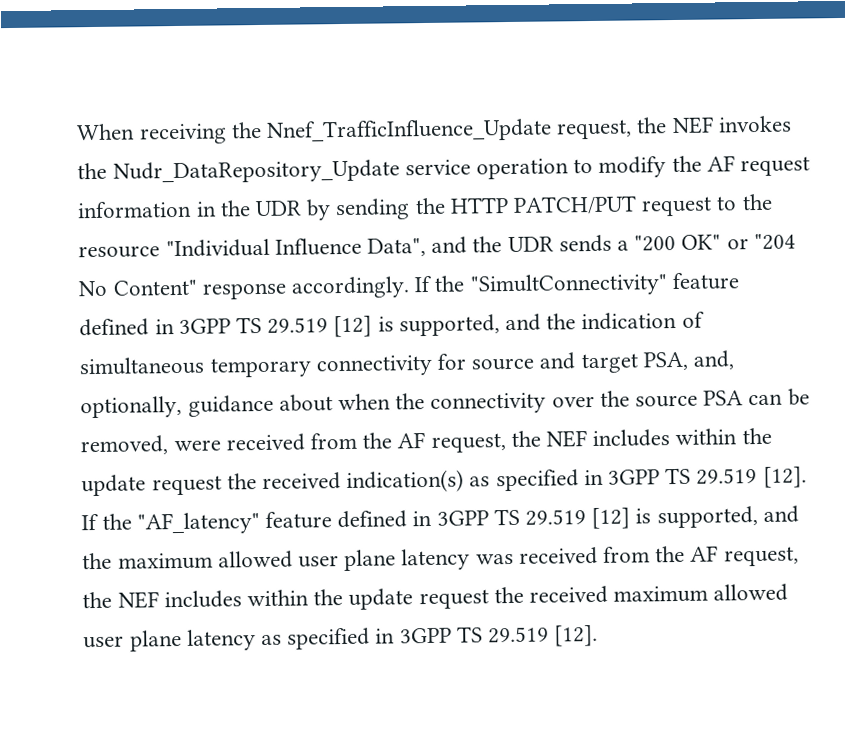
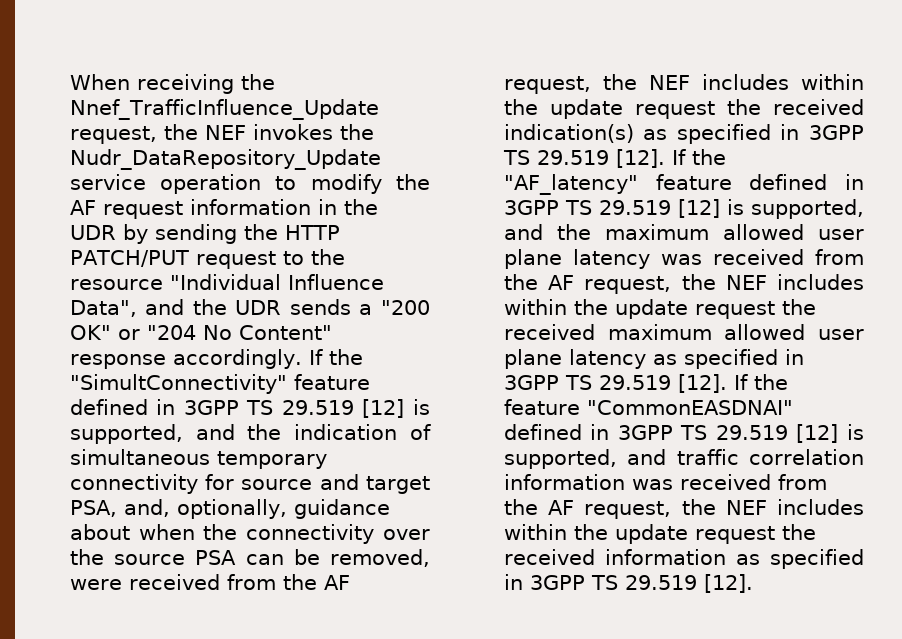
+ If the feature "CommonEASDNAI" defined in 3GPP TS 29.519 [12] is supported, and traffic correlation information was received from the AF request, the NEF includes within the update request the received information as specified in 3GPP TS 29.519 [12].

